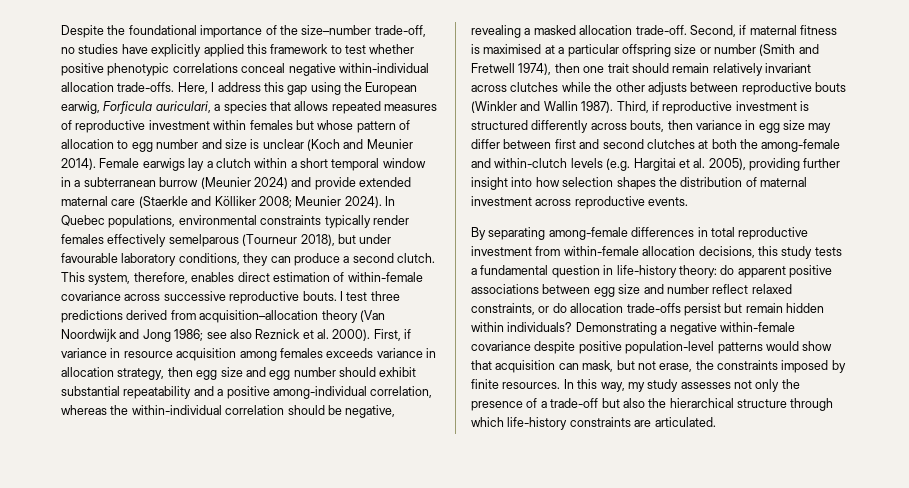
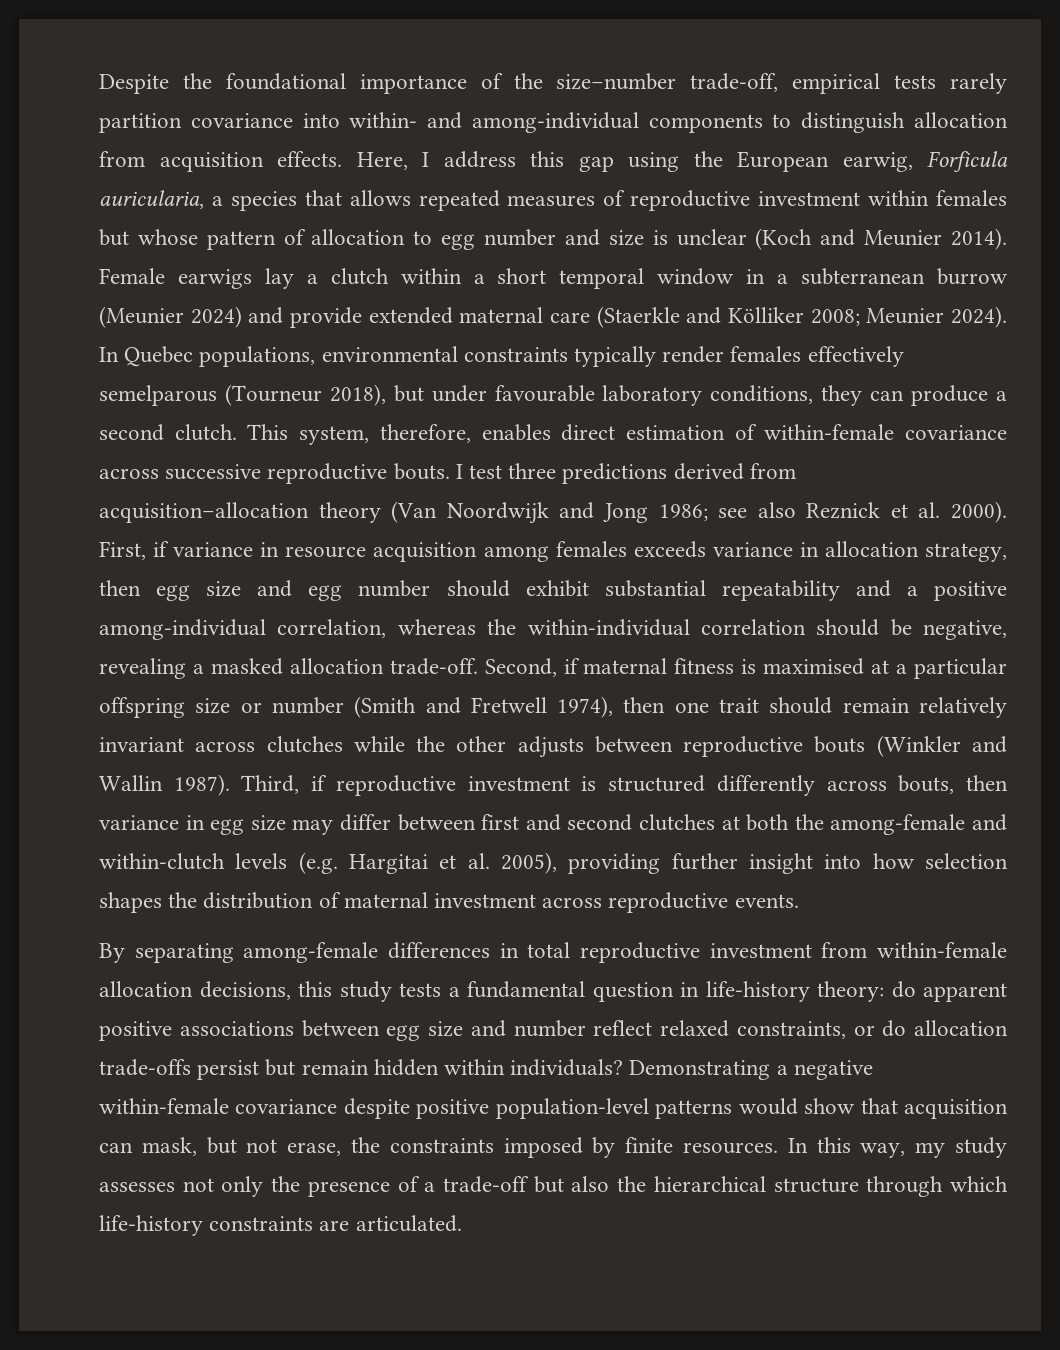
- Despite the foundational importance of the size–number trade-off, no studies have explicitly applied this framework to test whether positive phenotypic correlations conceal negative within-individual allocation trade-offs.
+ Despite the foundational importance of the size–number trade-off, empirical tests rarely partition covariance into within- and among-individual components to distinguish allocation from acquisition effects.
- Here, I address this gap using the European earwig, Forficula auriculari, a species that allows repeated measures of reproductive investment within females but whose pattern of allocation to egg number and size is unclear (Koch and Meunier 2014).
+ Here, I address this gap using the European earwig, Forficula auricularia, a species that allows repeated measures of reproductive investment within females but whose pattern of allocation to egg number and size is unclear (Koch and Meunier 2014).

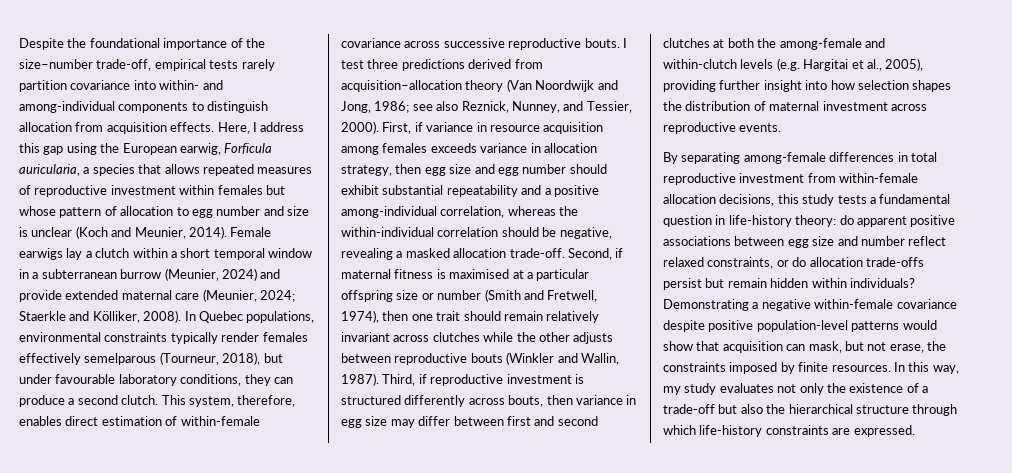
- Here, I address this gap using the European earwig, Forficula auricularia, a species that allows repeated measures of reproductive investment within females but whose pattern of allocation to egg number and size is unclear (Koch and Meunier 2014).
+ Here, I address this gap using the European earwig, Forficula auricularia, a species that allows repeated measures of reproductive investment within females but whose pattern of allocation to egg number and size is unclear (Koch and Meunier, 2014).
- Female earwigs lay a clutch within a short temporal window in a subterranean burrow (Meunier 2024) and provide extended maternal care (Staerkle and Kölliker 2008; Meunier 2024).
+ Female earwigs lay a clutch within a short temporal window in a subterranean burrow (Meunier, 2024) and provide extended maternal care (Meunier, 2024; Staerkle and Kölliker, 2008).
- In Quebec populations, environmental constraints typically render females effectively semelparous (Tourneur 2018), but under favourable laboratory conditions, they can produce a second clutch.
+ In Quebec populations, environmental constraints typically render females effectively semelparous (Tourneur, 2018), but under favourable laboratory conditions, they can produce a second clutch.
- I test three predictions derived from acquisition–allocation theory (Van Noordwijk and Jong 1986; see also Reznick et al. 2000).
+ I test three predictions derived from acquisition–allocation theory (Van Noordwijk and Jong, 1986; see also Reznick, Nunney, and Tessier, 2000).
- Second, if maternal fitness is maximised at a particular offspring size or number (Smith and Fretwell 1974), then one trait should remain relatively invariant across clutches while the other adjusts between reproductive bouts (Winkler and Wallin 1987).
+ Second, if maternal fitness is maximised at a particular offspring size or number (Smith and Fretwell, 1974), then one trait should remain relatively invariant across clutches while the other adjusts between reproductive bouts (Winkler and Wallin, 1987).
- Third, if reproductive investment is structured differently across bouts, then variance in egg size may differ between first and second clutches at both the among-female and within-clutch levels (e.g. Hargitai et al. 2005), providing further insight into how selection shapes the distribution of maternal investment across reproductive events.
+ Third, if reproductive investment is structured differently across bouts, then variance in egg size may differ between first and second clutches at both the among-female and within-clutch levels (e.g. Hargitai et al., 2005), providing further insight into how selection shapes the distribution of maternal investment across reproductive events.
- In this way, my study assesses not only the presence of a trade-off but also the hierarchical structure through which life-history constraints are articulated.
+ In this way, my study evaluates not only the existence of a trade-off but also the hierarchical structure through which life-history constraints are expressed.

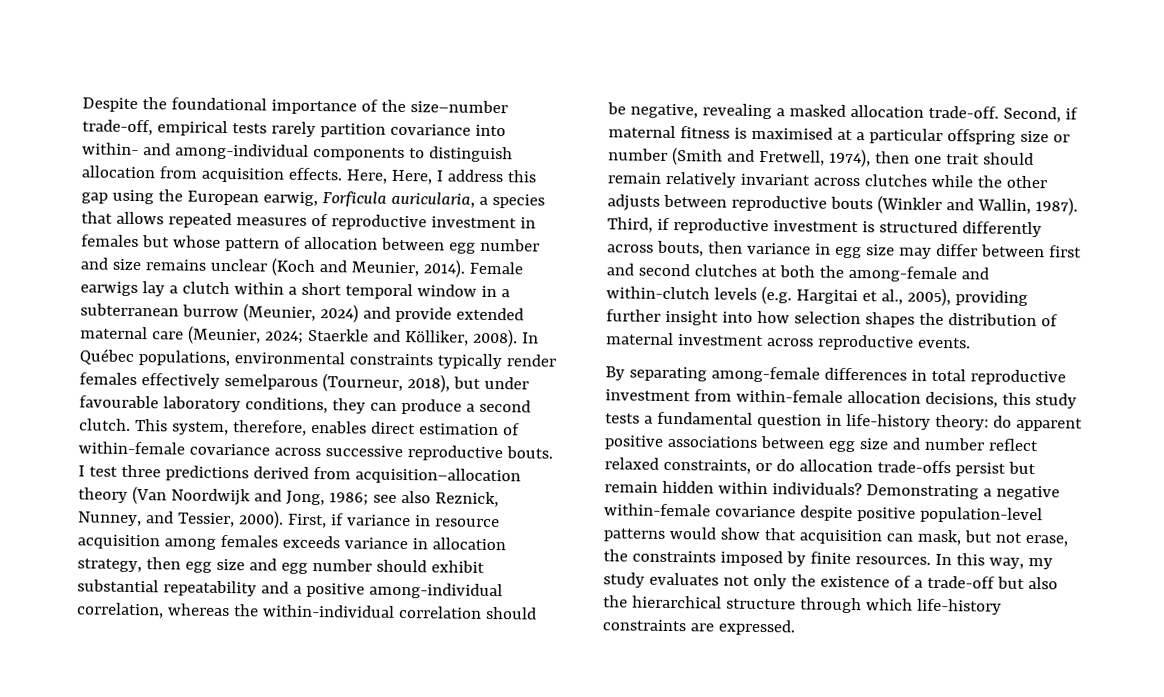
- Here, I address this gap using the European earwig, Forficula auricularia, a species that allows repeated measures of reproductive investment within females but whose pattern of allocation to egg number and size is unclear (Koch and Meunier, 2014).
+ Here, Here, I address this gap using the European earwig, Forficula auricularia, a species that allows repeated measures of reproductive investment in females but whose pattern of allocation between egg number and size remains unclear (Koch and Meunier, 2014).
- In Quebec populations, environmental constraints typically render females effectively semelparous (Tourneur, 2018), but under favourable laboratory conditions, they can produce a second clutch.
+ In Québec populations, environmental constraints typically render females effectively semelparous (Tourneur, 2018), but under favourable laboratory conditions, they can produce a second clutch.

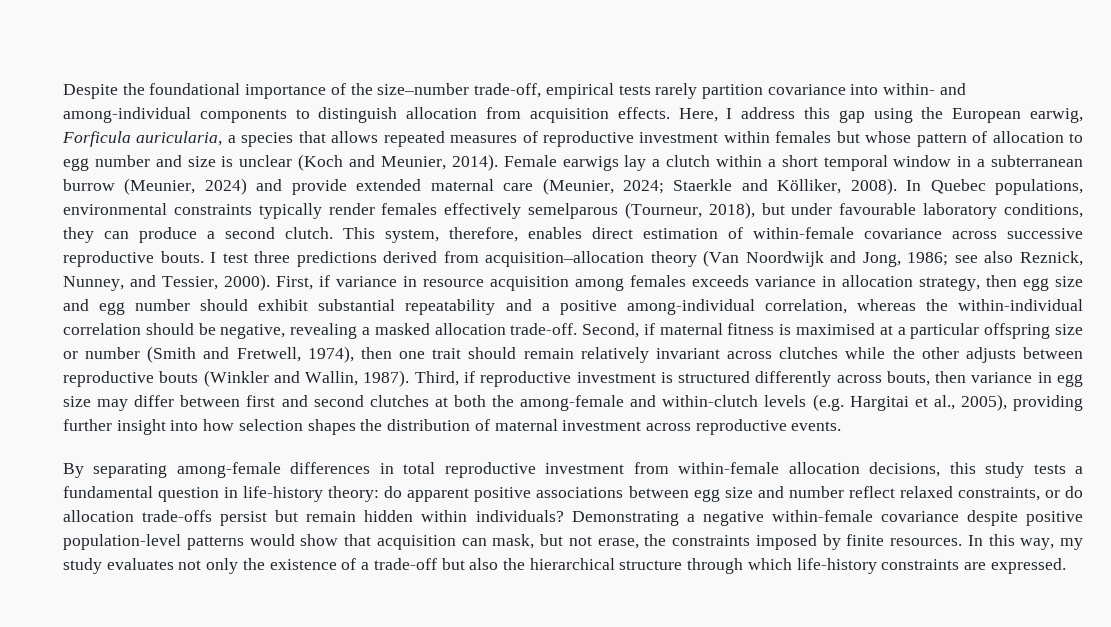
- Here, Here, I address this gap using the European earwig, Forficula auricularia, a species that allows repeated measures of reproductive investment in females but whose pattern of allocation between egg number and size remains unclear (Koch and Meunier, 2014).
+ Here, I address this gap using the European earwig, Forficula auricularia, a species that allows repeated measures of reproductive investment within females but whose pattern of allocation to egg number and size is unclear (Koch and Meunier, 2014).
- In Québec populations, environmental constraints typically render females effectively semelparous (Tourneur, 2018), but under favourable laboratory conditions, they can produce a second clutch.
+ In Quebec populations, environmental constraints typically render females effectively semelparous (Tourneur, 2018), but under favourable laboratory conditions, they can produce a second clutch.

